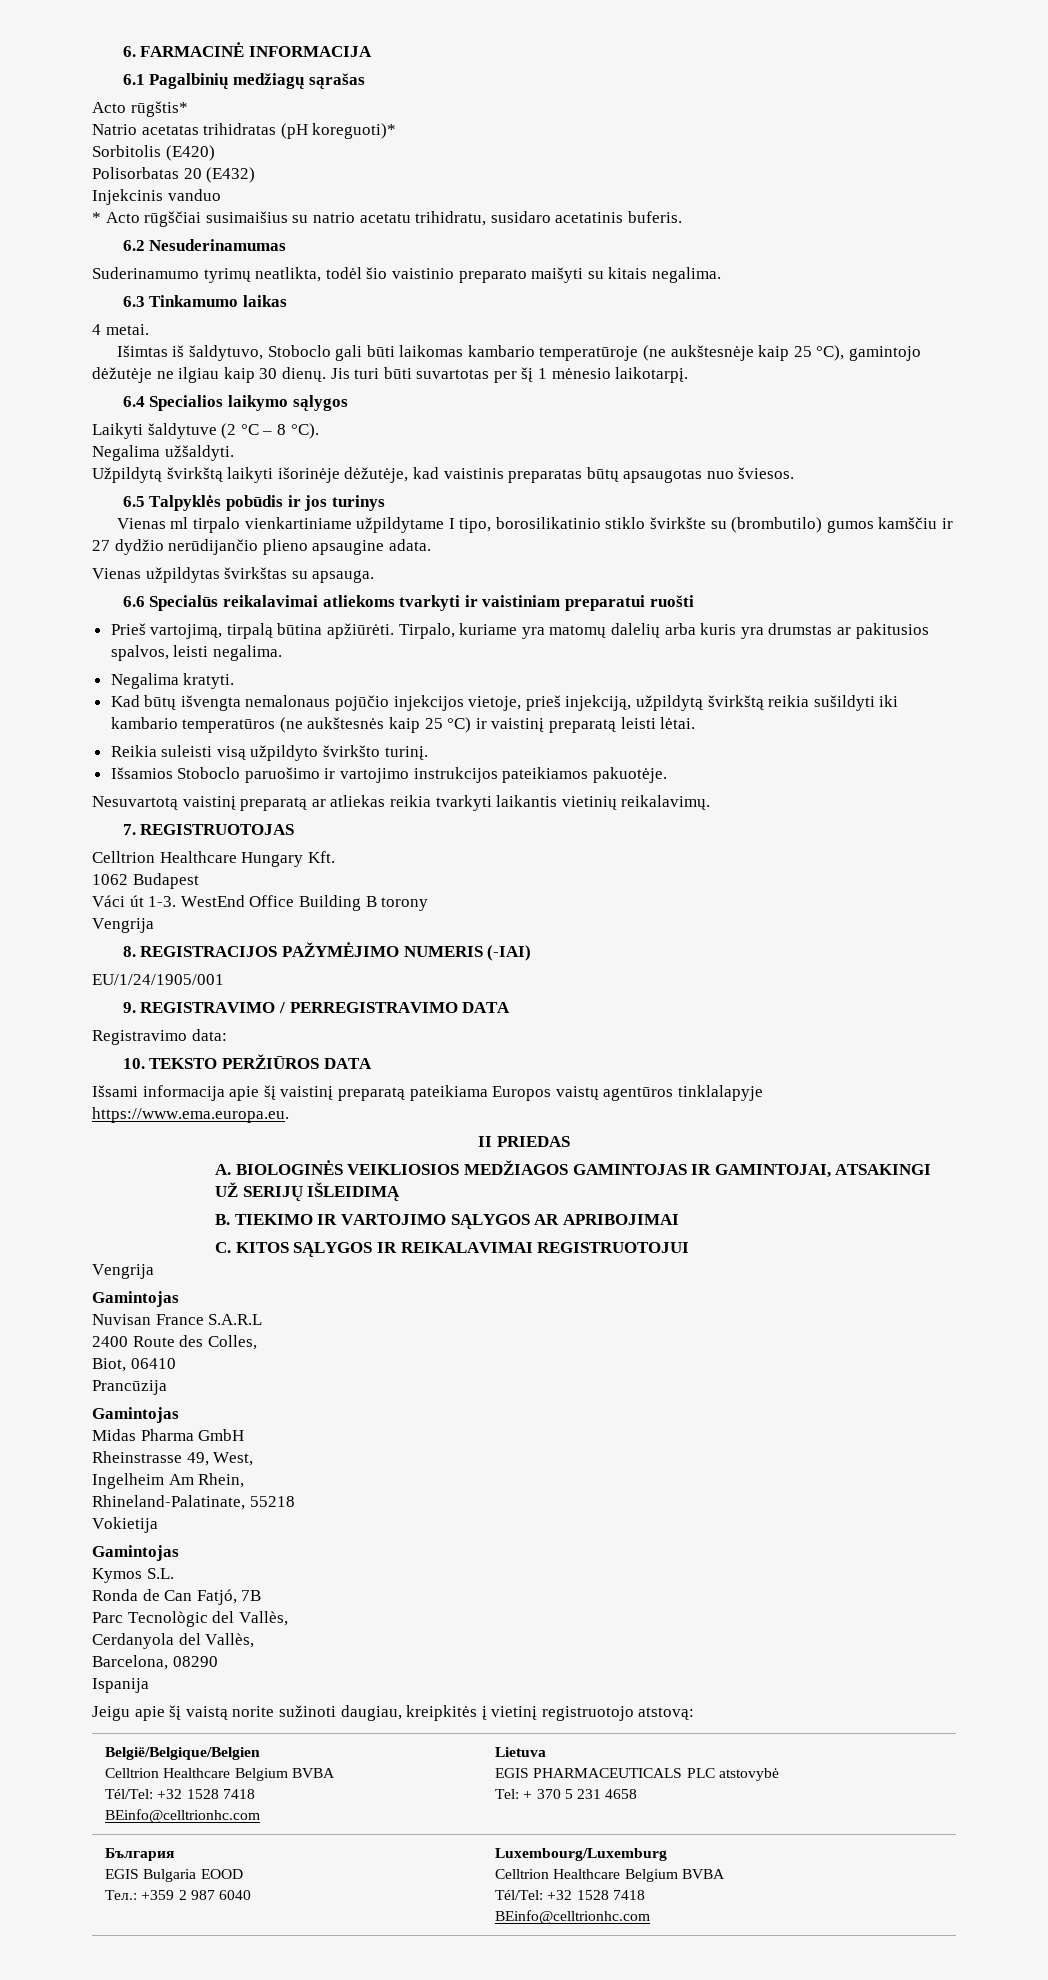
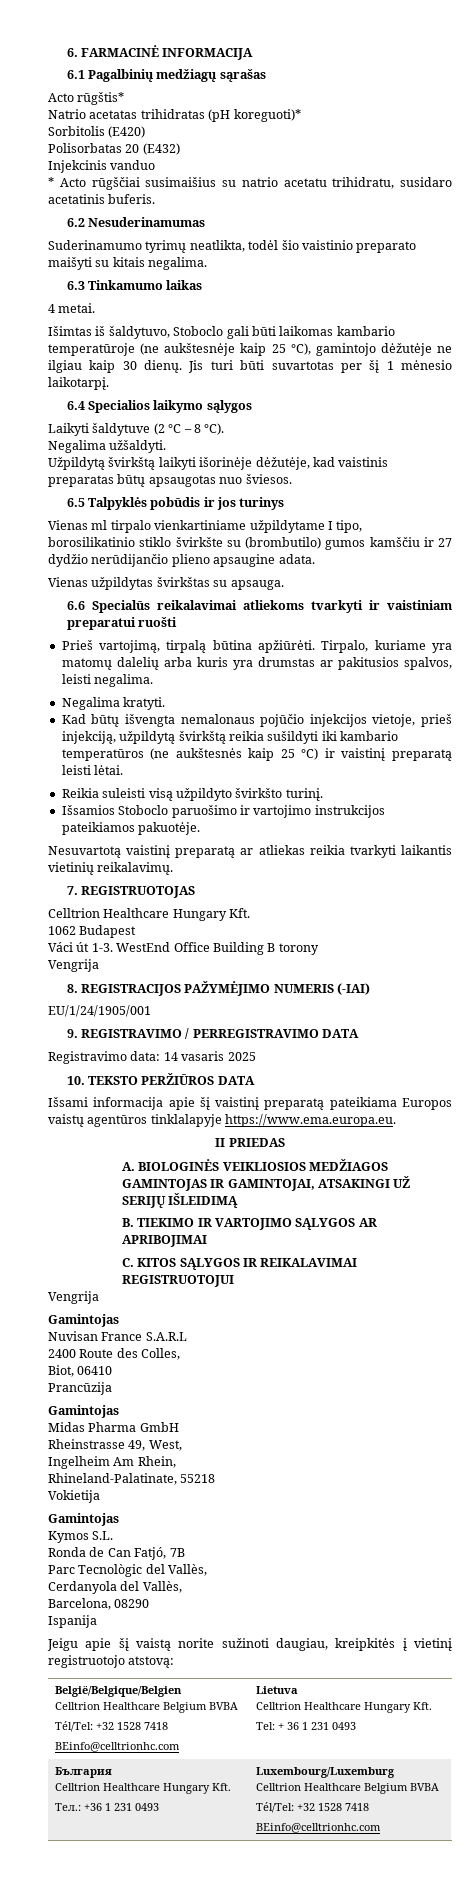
- Registravimo data:
+ Registravimo data: 14 vasaris 2025
  België/Belgique/Belgien
  Celltrion Healthcare Belgium BVBA
  Tél/Tel: +32 1528 7418
  BEinfo@celltrionhc.com | Lietuva
- EGIS PHARMACEUTICALS PLC atstovybė
- Tel: + 370 5 231 4658
+ Celltrion Healthcare Hungary Kft.
+ Tel: + 36 1 231 0493
  България
- EGIS Bulgaria EOOD
- Teл.: +359 2 987 6040 | Luxembourg/Luxemburg
+ Celltrion Healthcare Hungary Kft.
+ Teл.: +36 1 231 0493 | Luxembourg/Luxemburg

